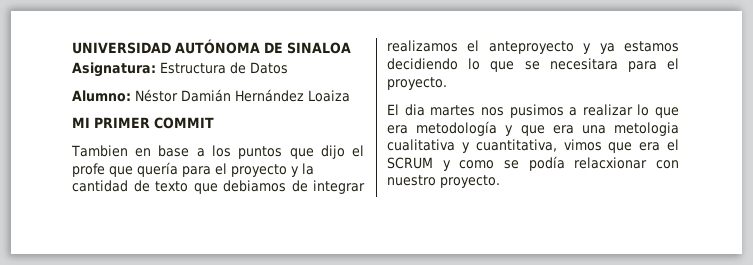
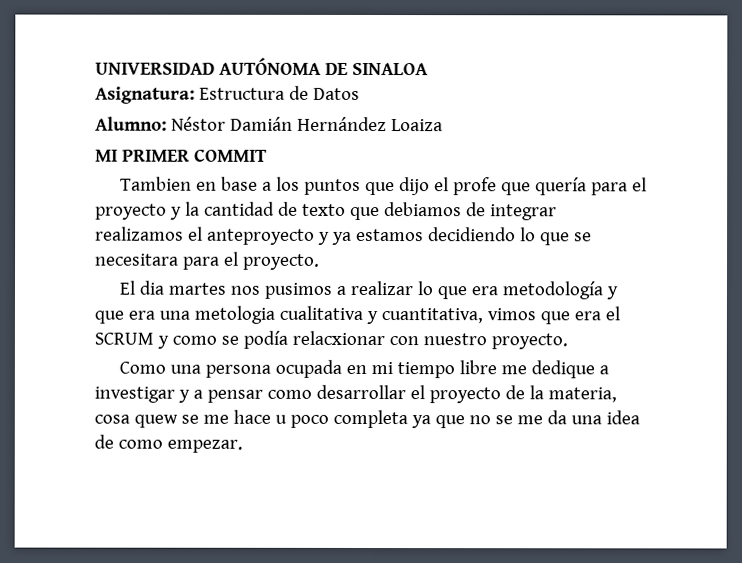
+ Como una persona ocupada en mi tiempo libre me dedique a investigar y a pensar como desarrollar el proyecto de la materia, cosa quew se me hace u poco completa ya que no se me da una idea de como empezar.

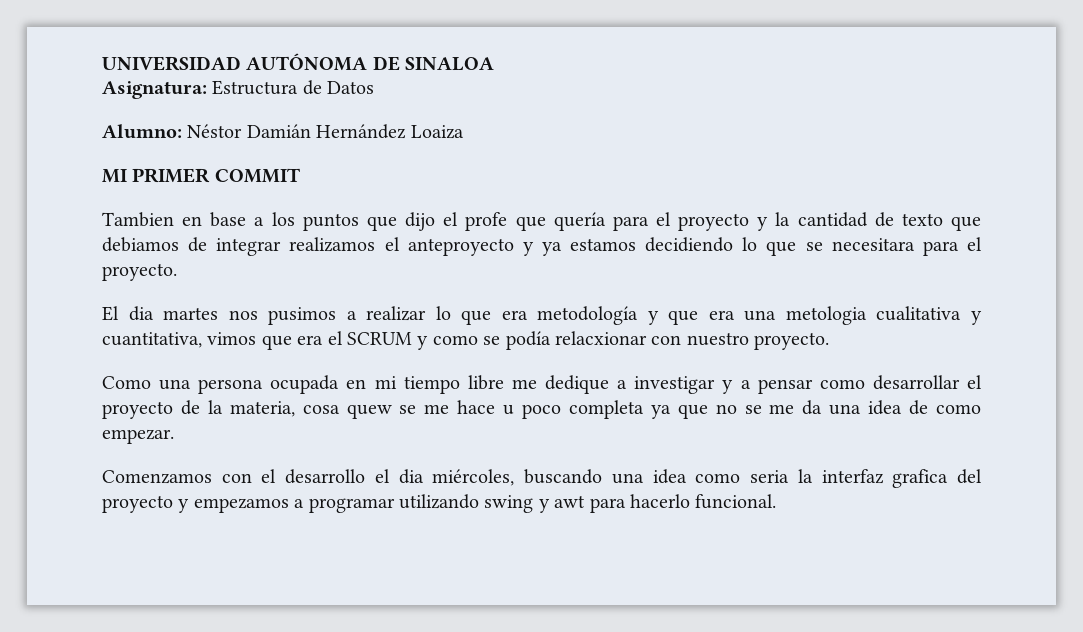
+ Comenzamos con el desarrollo el dia miércoles, buscando una idea como seria la interfaz grafica del proyecto y empezamos a programar utilizando swing y awt para hacerlo funcional.

